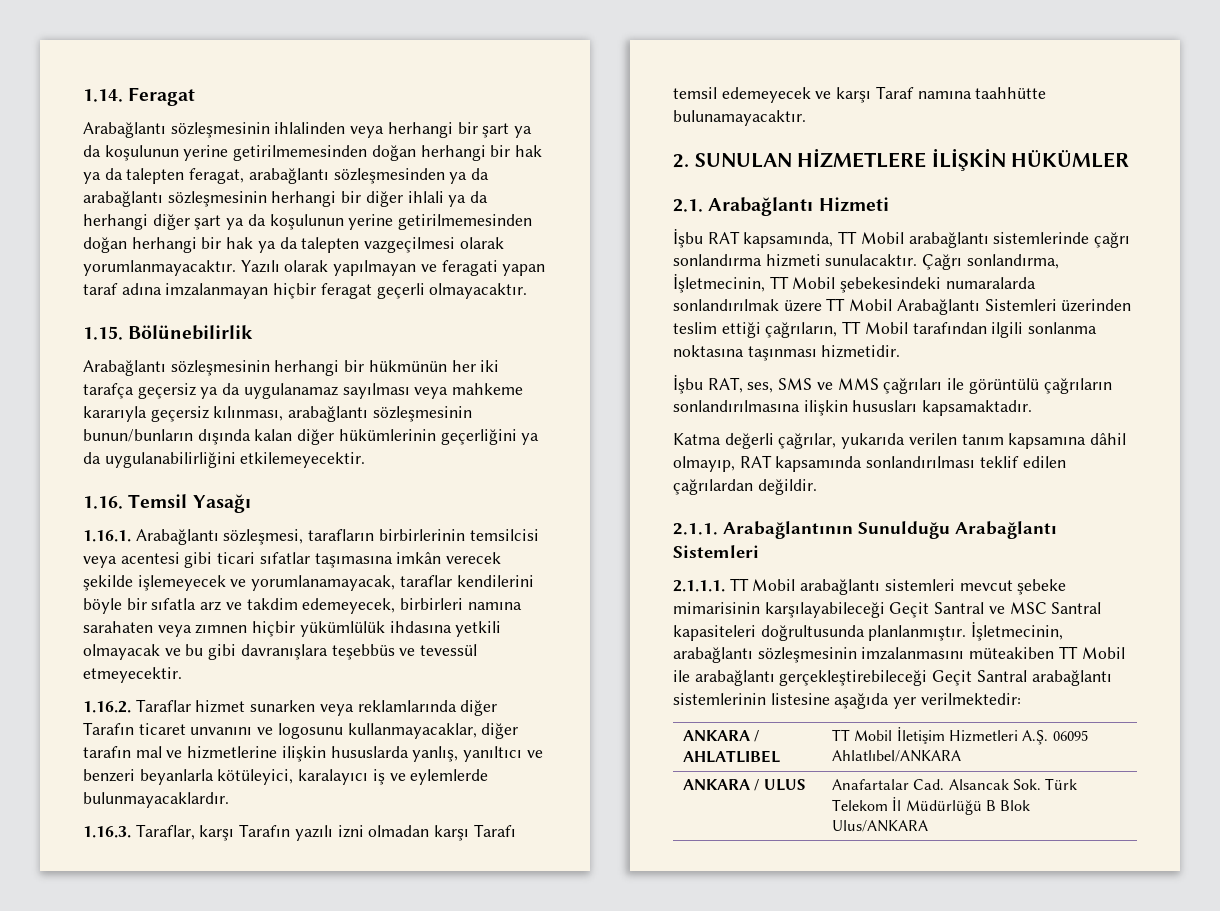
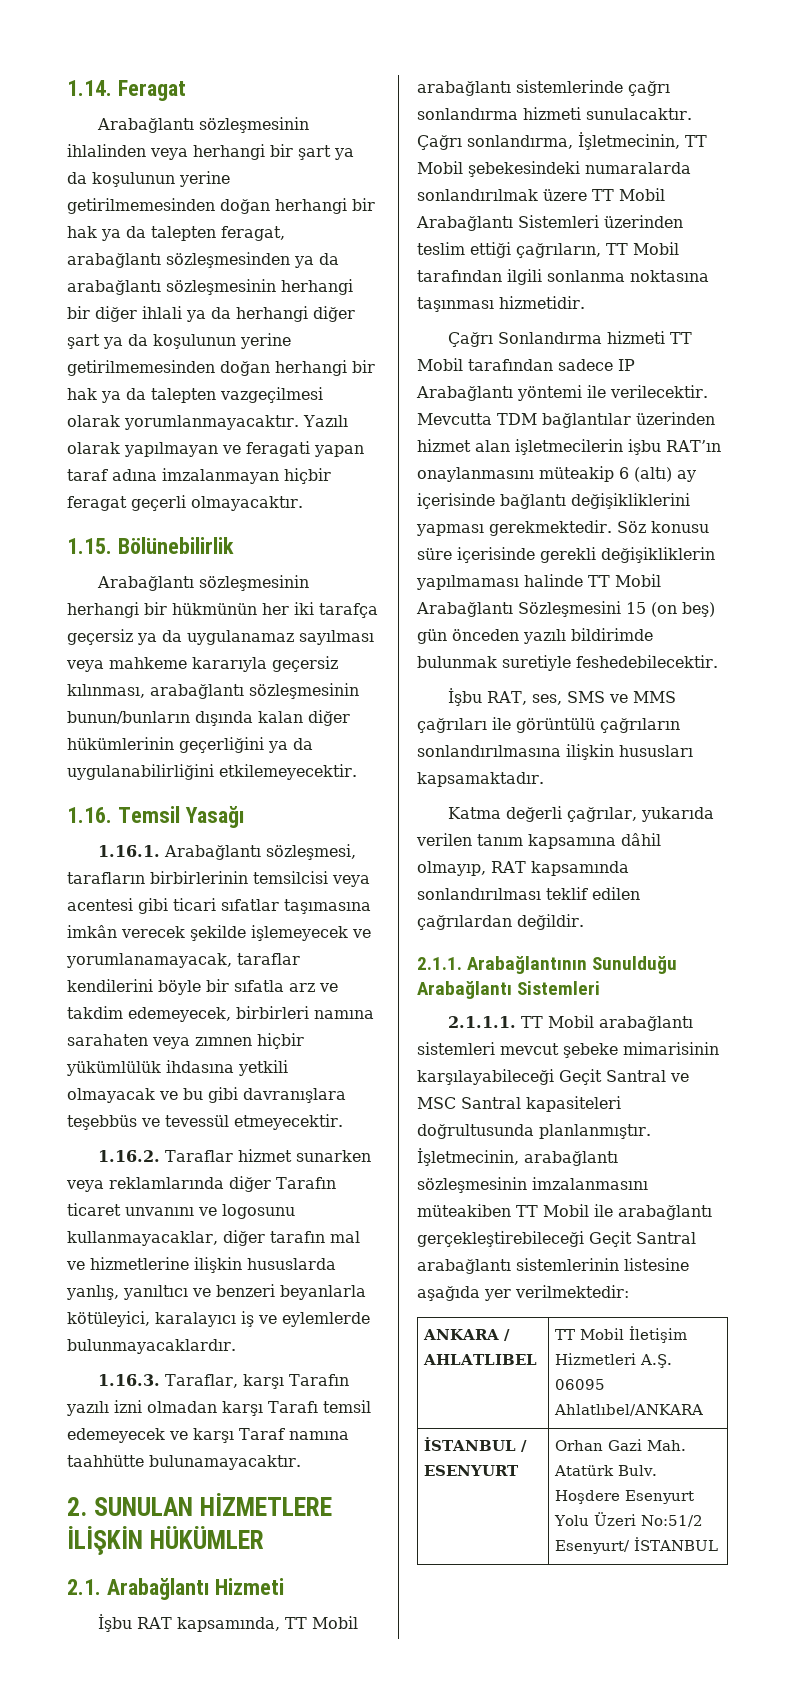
+ Çağrı Sonlandırma hizmeti TT Mobil tarafından sadece IP Arabağlantı yöntemi ile verilecektir. Mevcutta TDM bağlantılar üzerinden hizmet alan işletmecilerin işbu RAT’ın onaylanmasını müteakip 6 (altı) ay içerisinde bağlantı değişikliklerini yapması gerekmektedir. Söz konusu süre içerisinde gerekli değişikliklerin yapılmaması halinde TT Mobil Arabağlantı Sözleşmesini 15 (on beş) gün önceden yazılı bildirimde bulunmak suretiyle feshedebilecektir.
- ANKARA / ULUS | Anafartalar Cad. Alsancak Sok. Türk Telekom İl Müdürlüğü B Blok Ulus/ANKARA
+ İSTANBUL / ESENYURT | Orhan Gazi Mah. Atatürk Bulv. Hoşdere Esenyurt Yolu Üzeri No:51/2 Esenyurt/ İSTANBUL

